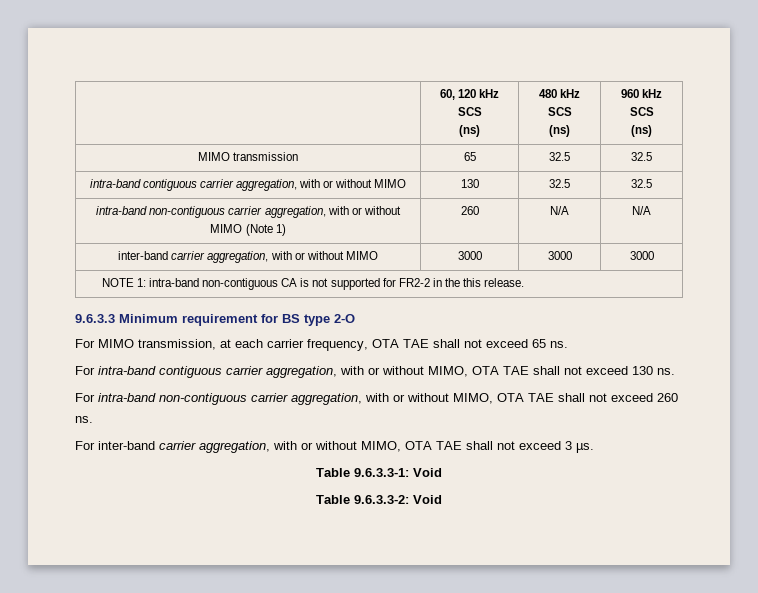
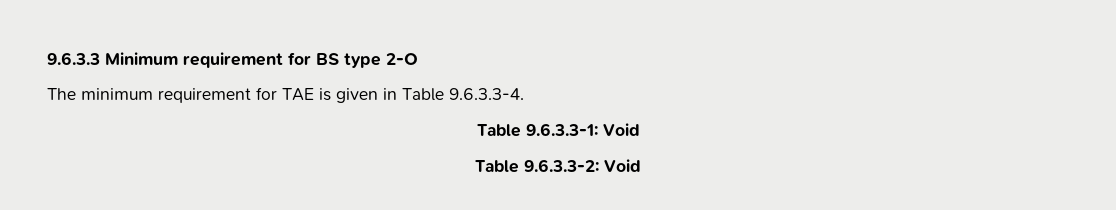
- | 60, 120 kHz SCS
- (ns) | 480 kHz SCS
- (ns) | 960 kHz SCS
- (ns)
- MIMO transmission | 65 | 32.5 | 32.5
- intra-band contiguous carrier aggregation, with or without MIMO | 130 | 32.5 | 32.5
- intra-band non-contiguous carrier aggregation, with or without MIMO (Note 1) | 260 | N/A | N/A
- inter-band carrier aggregation, with or without MIMO | 3000 | 3000 | 3000
- NOTE 1: intra-band non-contiguous CA is not supported for FR2-2 in the this release.
- For MIMO transmission, at each carrier frequency, OTA TAE shall not exceed 65 ns.
- For intra-band contiguous carrier aggregation, with or without MIMO, OTA TAE shall not exceed 130 ns.
- For intra-band non-contiguous carrier aggregation, with or without MIMO, OTA TAE shall not exceed 260 ns.
- For inter-band carrier aggregation, with or without MIMO, OTA TAE shall not exceed 3 µs.
+ The minimum requirement for TAE is given in Table 9.6.3.3-4.

